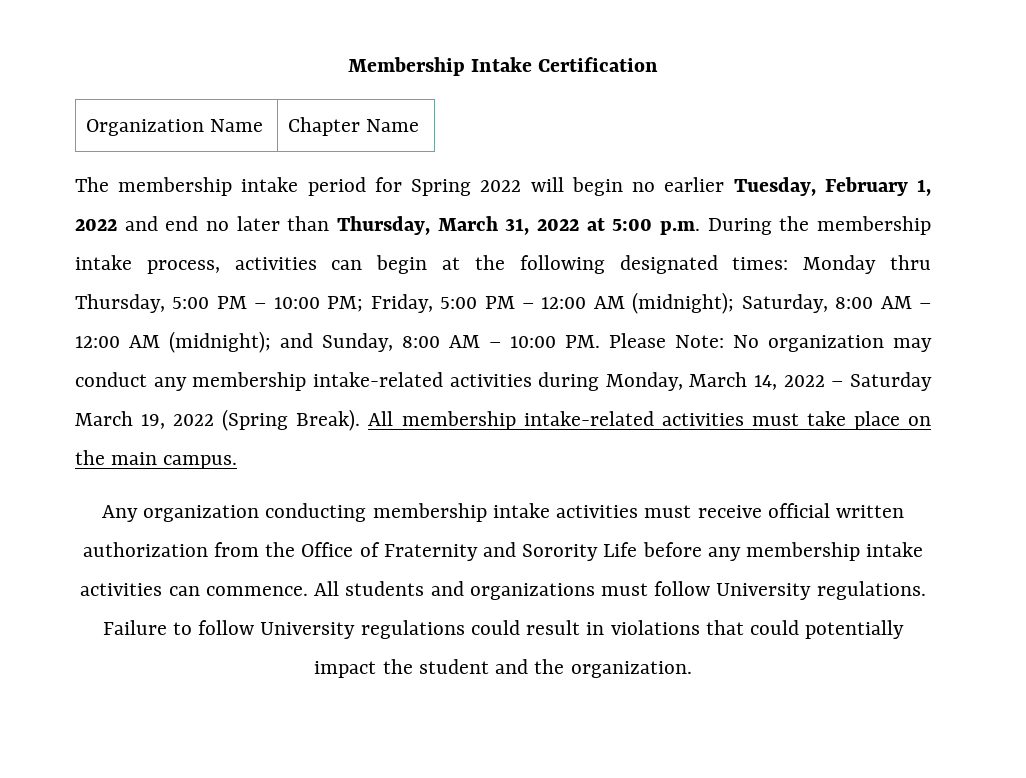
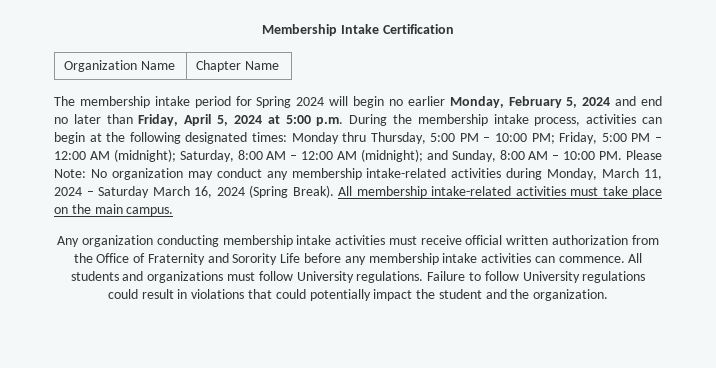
- The membership intake period for Spring 2022 will begin no earlier Tuesday, February 1, 2022 and end no later than Thursday, March 31, 2022 at 5:00 p.m. During the membership intake process, activities can begin at the following designated times:
+ The membership intake period for Spring 2024 will begin no earlier Monday, February 5, 2024 and end no later than Friday, April 5, 2024 at 5:00 p.m. During the membership intake process, activities can begin at the following designated times:
- No organization may conduct any membership intake-related activities during Monday, March 14, 2022 – Saturday March 19, 2022 (Spring Break).
+ No organization may conduct any membership intake-related activities during Monday, March 11, 2024 – Saturday March 16, 2024 (Spring Break).

